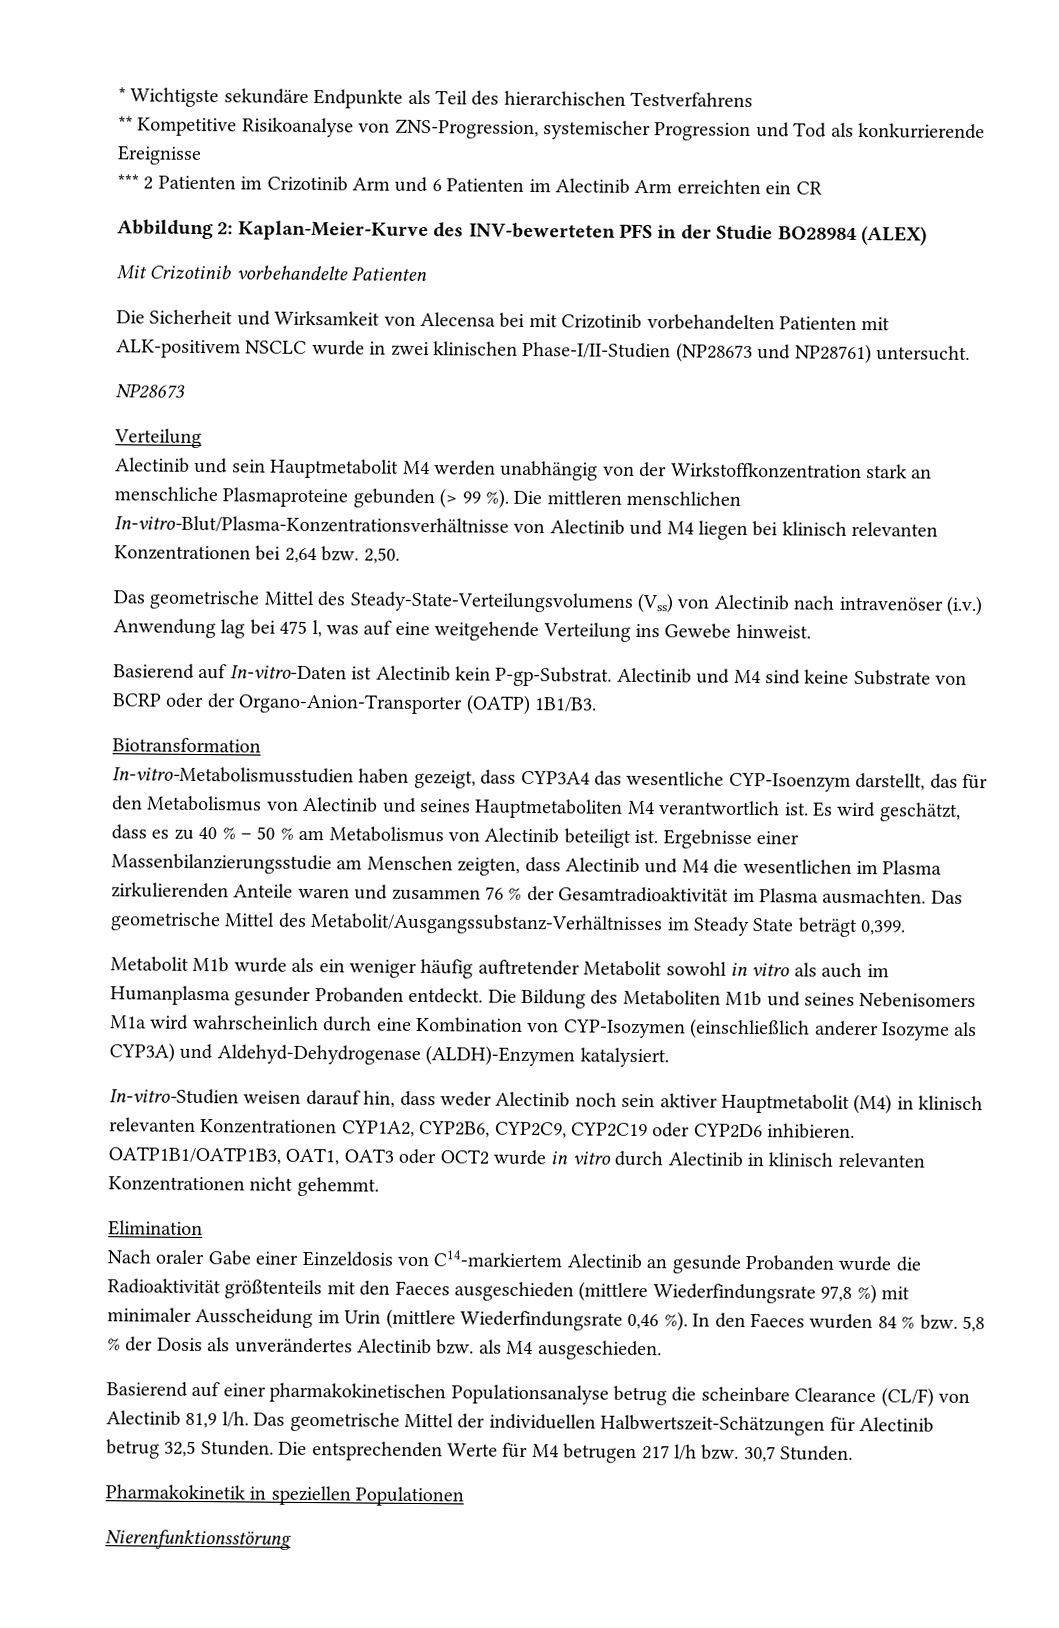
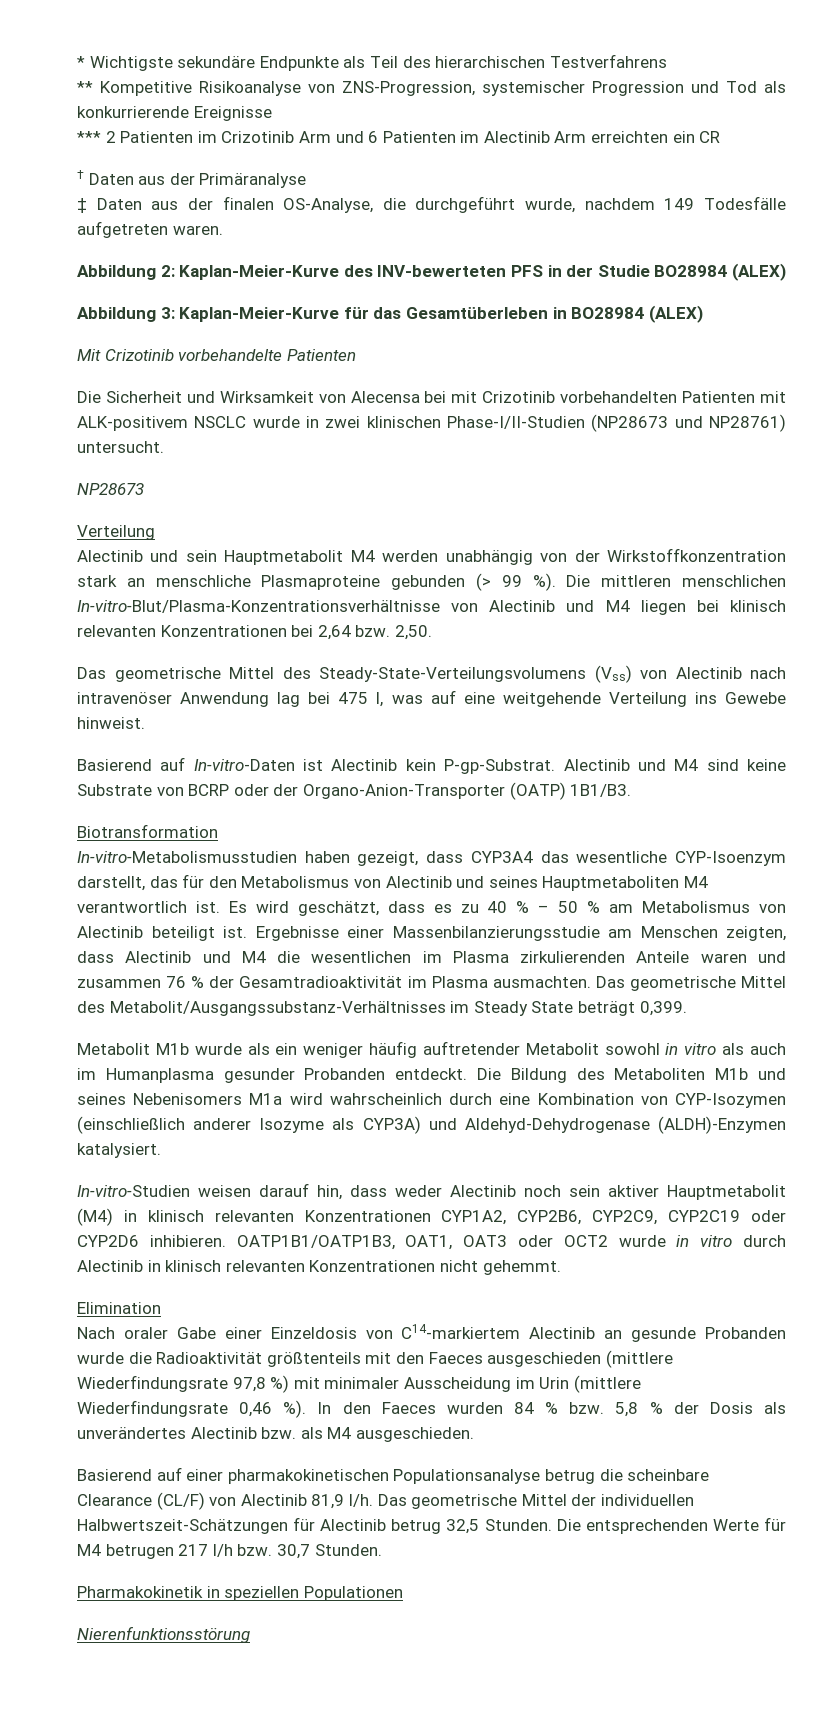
+ † Daten aus der Primäranalyse
+ ‡ Daten aus der finalen OS-Analyse, die durchgeführt wurde, nachdem 149 Todesfälle aufgetreten waren.
+ Abbildung 3: Kaplan-Meier-Kurve für das Gesamtüberleben in BO28984 (ALEX)
- Das geometrische Mittel des Steady-State-Verteilungsvolumens (Vss) von Alectinib nach intravenöser (i.v.) Anwendung lag bei 475 l, was auf eine weitgehende Verteilung ins Gewebe hinweist.
+ Das geometrische Mittel des Steady-State-Verteilungsvolumens (Vss) von Alectinib nach intravenöser Anwendung lag bei 475 l, was auf eine weitgehende Verteilung ins Gewebe hinweist.

